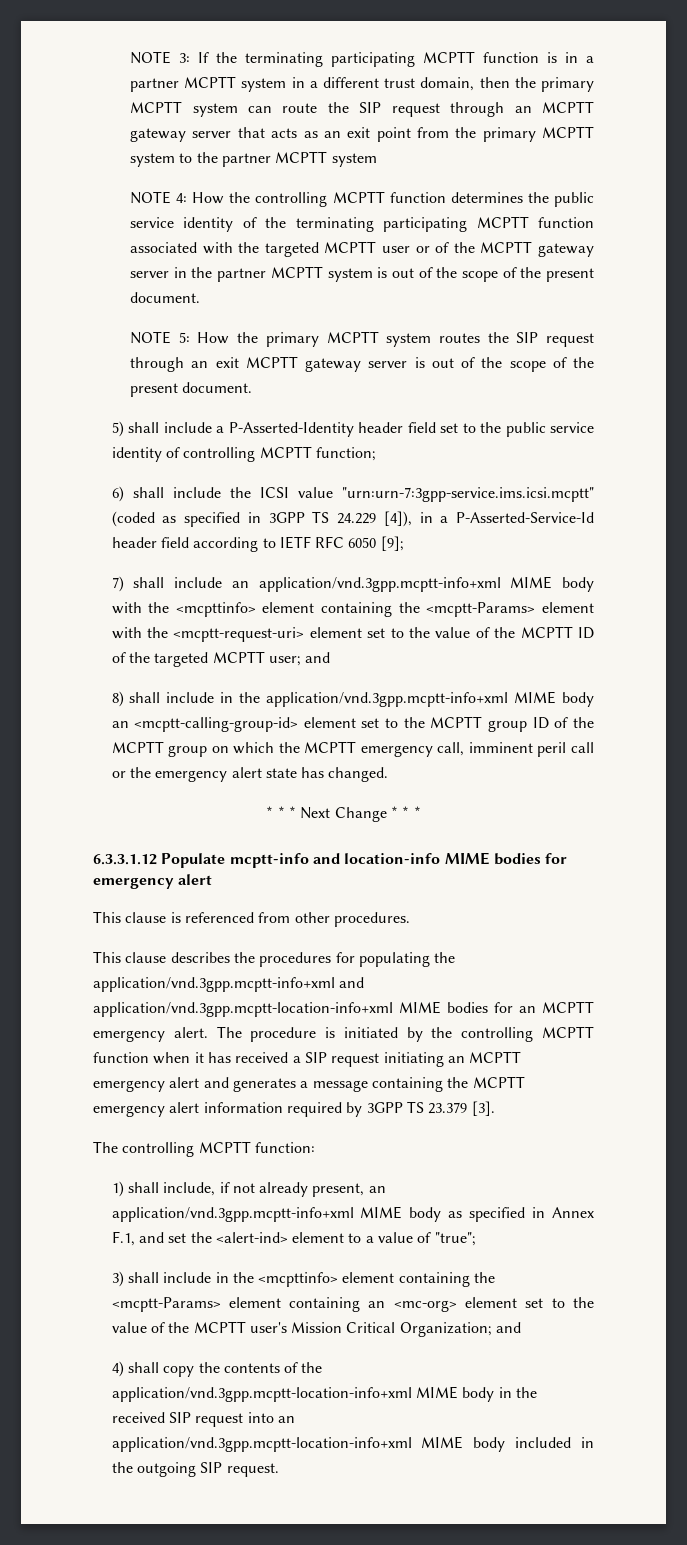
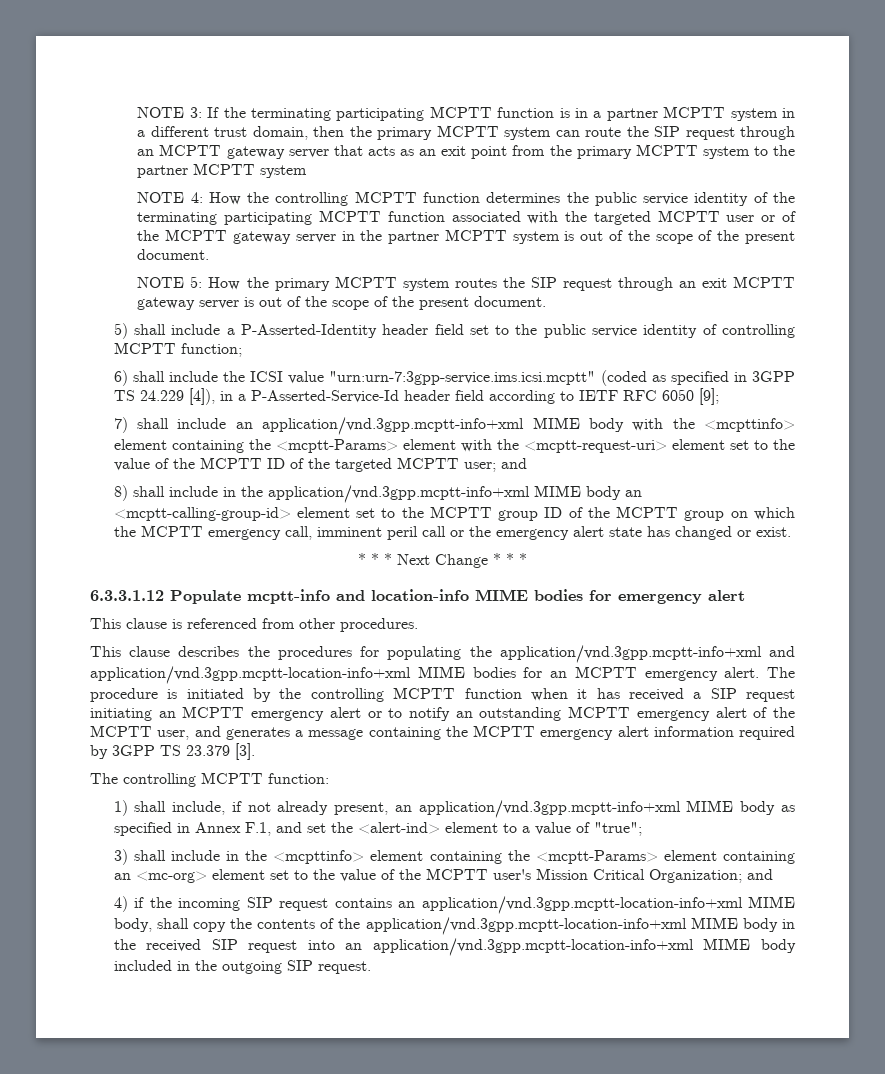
- 8) shall include in the application/vnd.3gpp.mcptt-info+xml MIME body an <mcptt-calling-group-id> element set to the MCPTT group ID of the MCPTT group on which the MCPTT emergency call, imminent peril call or the emergency alert state has changed.
+ 8) shall include in the application/vnd.3gpp.mcptt-info+xml MIME body an <mcptt-calling-group-id> element set to the MCPTT group ID of the MCPTT group on which the MCPTT emergency call, imminent peril call or the emergency alert state has changed or exist.
- The procedure is initiated by the controlling MCPTT function when it has received a SIP request initiating an MCPTT emergency alert and generates a message containing the MCPTT emergency alert information required by 3GPP TS 23.379 [3].
+ The procedure is initiated by the controlling MCPTT function when it has received a SIP request initiating an MCPTT emergency alert or to notify an outstanding MCPTT emergency alert of the MCPTT user, and generates a message containing the MCPTT emergency alert information required by 3GPP TS 23.379 [3].
- 4) shall copy the contents of the application/vnd.3gpp.mcptt-location-info+xml MIME body in the received SIP request into an application/vnd.3gpp.mcptt-location-info+xml MIME body included in the outgoing SIP request.
+ 4) if the incoming SIP request contains an application/vnd.3gpp.mcptt-location-info+xml MIME body, shall copy the contents of the application/vnd.3gpp.mcptt-location-info+xml MIME body in the received SIP request into an application/vnd.3gpp.mcptt-location-info+xml MIME body included in the outgoing SIP request.

